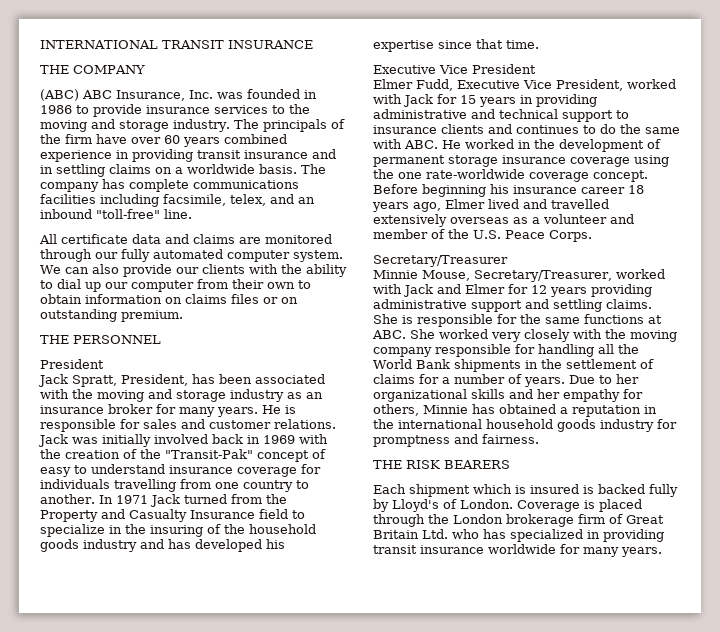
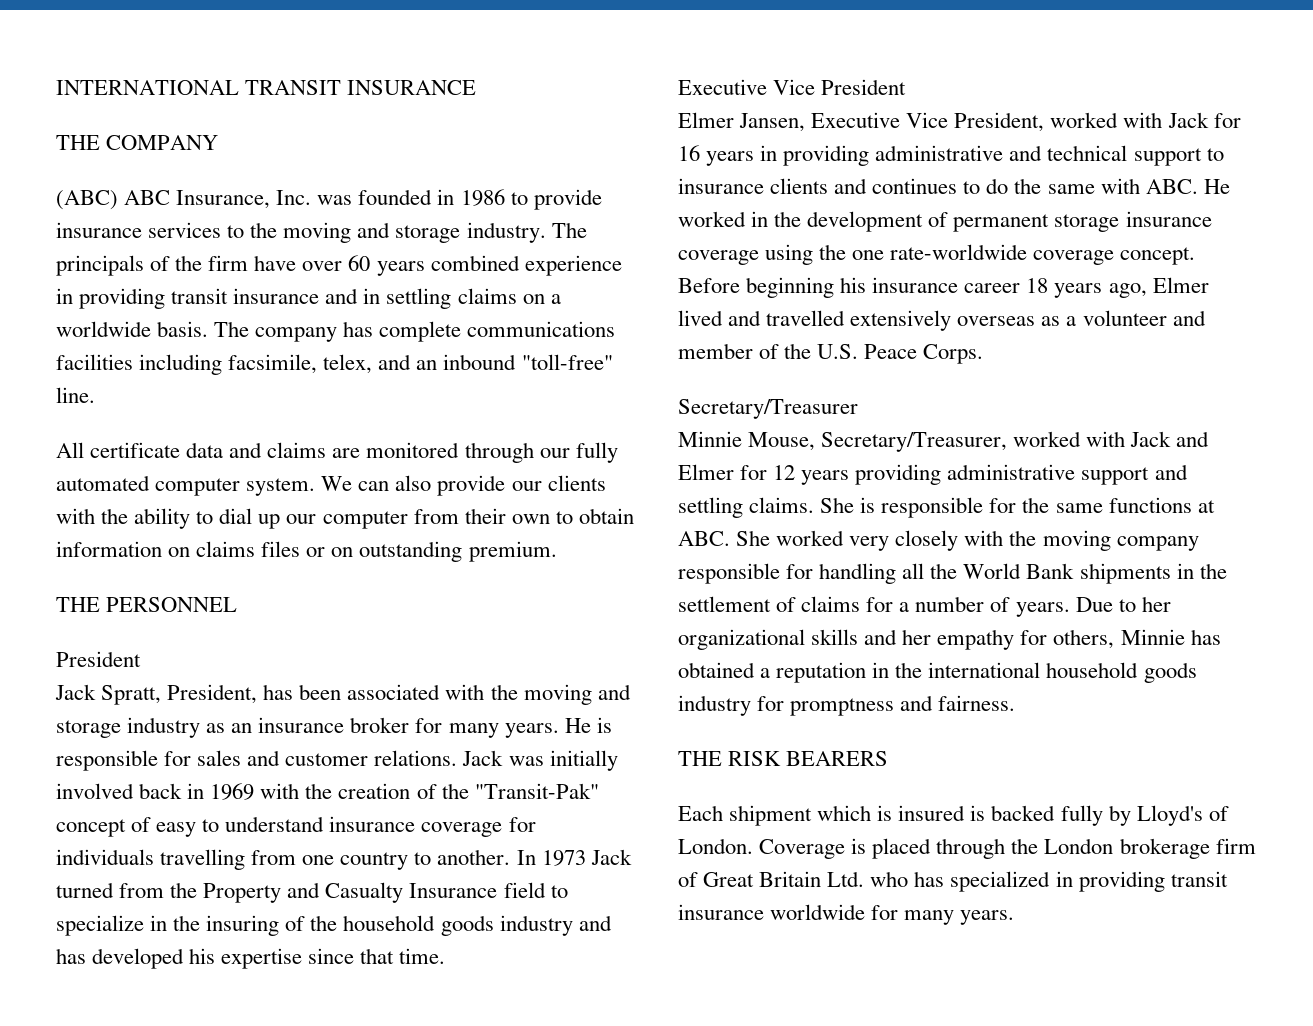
- In 1971 Jack turned from the Property and Casualty Insurance field to specialize in the insuring of the household goods industry and has developed his expertise since that time.
+ In 1973 Jack turned from the Property and Casualty Insurance field to specialize in the insuring of the household goods industry and has developed his expertise since that time.
- Elmer Fudd, Executive Vice President, worked with Jack for 15 years in providing administrative and technical support to insurance clients and continues to do the same with ABC. He worked in the development of permanent storage insurance coverage using the one rate-worldwide coverage concept.
+ Elmer Jansen, Executive Vice President, worked with Jack for 16 years in providing administrative and technical support to insurance clients and continues to do the same with ABC. He worked in the development of permanent storage insurance coverage using the one rate-worldwide coverage concept.

